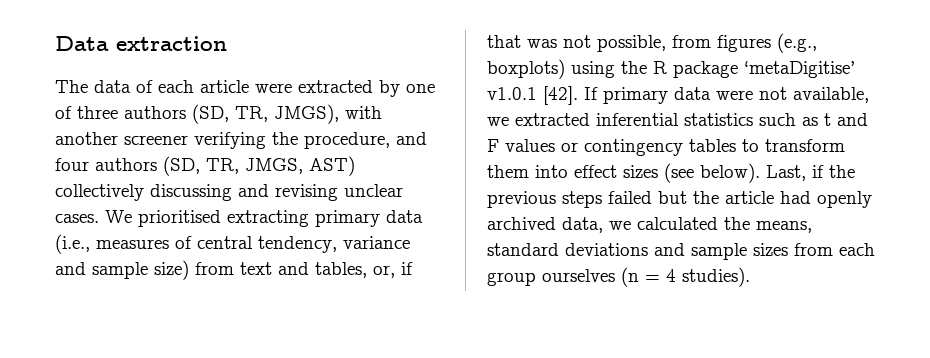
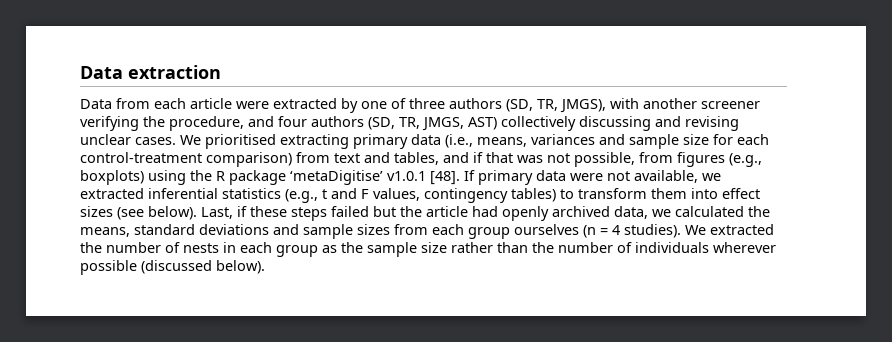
- The data of each article were extracted by one of three authors (SD, TR, JMGS), with another screener verifying the procedure, and four authors (SD, TR, JMGS, AST) collectively discussing and revising unclear cases.
+ Data from each article were extracted by one of three authors (SD, TR, JMGS), with another screener verifying the procedure, and four authors (SD, TR, JMGS, AST) collectively discussing and revising unclear cases.
- We prioritised extracting primary data (i.e., measures of central tendency, variance and sample size) from text and tables, or, if that was not possible, from figures (e.g., boxplots) using the R package ‘metaDigitise’ v1.0.1 [42].
+ We prioritised extracting primary data (i.e., means, variances and sample size for each control-treatment comparison) from text and tables, and if that was not possible, from figures (e.g., boxplots) using the R package ‘metaDigitise’ v1.0.1 [48].
- If primary data were not available, we extracted inferential statistics such as t and F values or contingency tables to transform them into effect sizes (see below).
+ If primary data were not available, we extracted inferential statistics (e.g., t and F values, contingency tables) to transform them into effect sizes (see below).
- Last, if the previous steps failed but the article had openly archived data, we calculated the means, standard deviations and sample sizes from each group ourselves (n = 4 studies).
+ Last, if these steps failed but the article had openly archived data, we calculated the means, standard deviations and sample sizes from each group ourselves (n = 4 studies).
+ We extracted the number of nests in each group as the sample size rather than the number of individuals wherever possible (discussed below).

